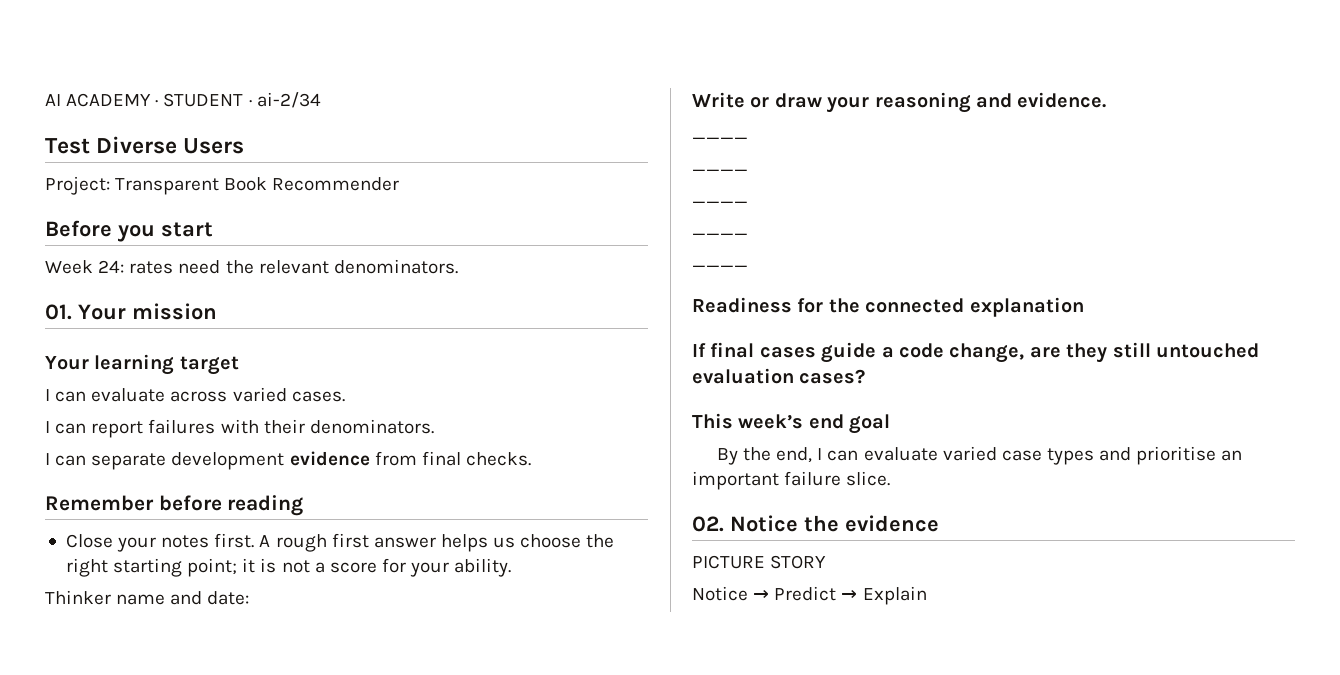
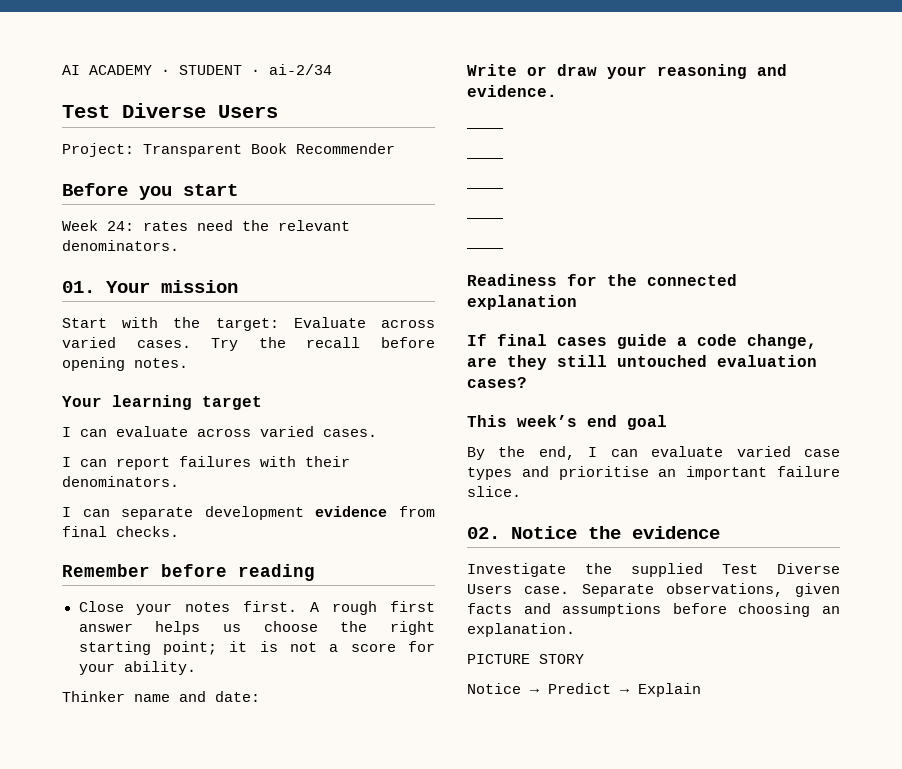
+ Start with the target: Evaluate across varied cases. Try the recall before opening notes.
+ Investigate the supplied Test Diverse Users case. Separate observations, given facts and assumptions before choosing an explanation.

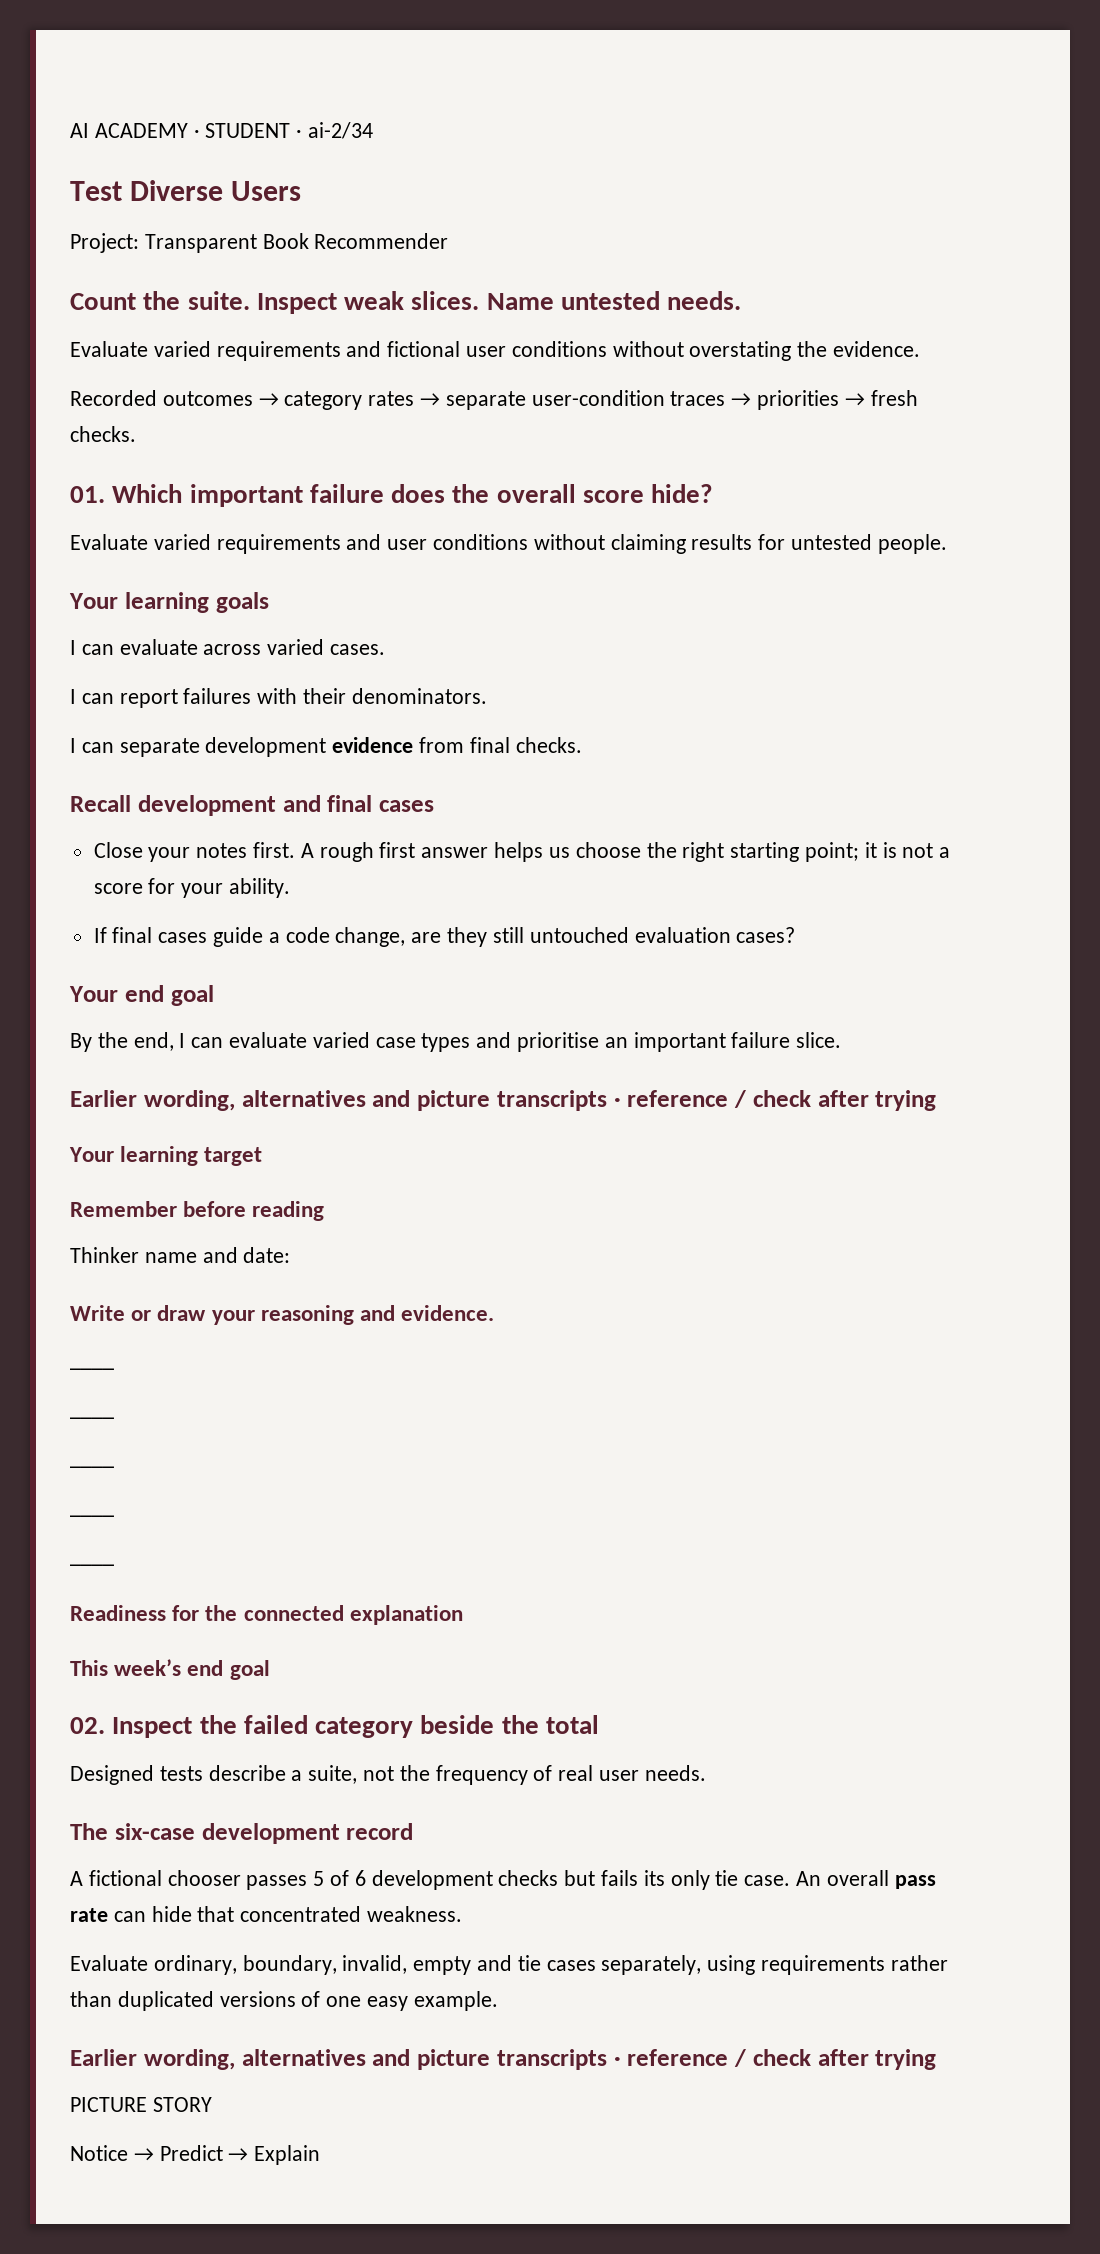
- Before you start
- Week 24: rates need the relevant denominators.
- 01. Your mission
- Start with the target: Evaluate across varied cases. Try the recall before opening notes.
- Your learning target
+ Count the suite. Inspect weak slices. Name untested needs.
+ Evaluate varied requirements and fictional user conditions without overstating the evidence.
+ Recorded outcomes → category rates → separate user-condition traces → priorities → fresh checks.
+ 01. Which important failure does the overall score hide?
+ Evaluate varied requirements and user conditions without claiming results for untested people.
+ Your learning goals
- Remember before reading
+ Recall development and final cases
+ If final cases guide a code change, are they still untouched evaluation cases?
+ Your end goal
+ By the end, I can evaluate varied case types and prioritise an important failure slice.
+ Earlier wording, alternatives and picture transcripts · reference / check after trying
+ Your learning target
+ Remember before reading
- If final cases guide a code change, are they still untouched evaluation cases?
  This week’s end goal
- By the end, I can evaluate varied case types and prioritise an important failure slice.
- 02. Notice the evidence
- Investigate the supplied Test Diverse Users case. Separate observations, given facts and assumptions before choosing an explanation.
+ 02. Inspect the failed category beside the total
+ Designed tests describe a suite, not the frequency of real user needs.
+ The six-case development record
+ A fictional chooser passes 5 of 6 development checks but fails its only tie case. An overall pass rate can hide that concentrated weakness.
+ Evaluate ordinary, boundary, invalid, empty and tie cases separately, using requirements rather than duplicated versions of one easy example.
+ Earlier wording, alternatives and picture transcripts · reference / check after trying

